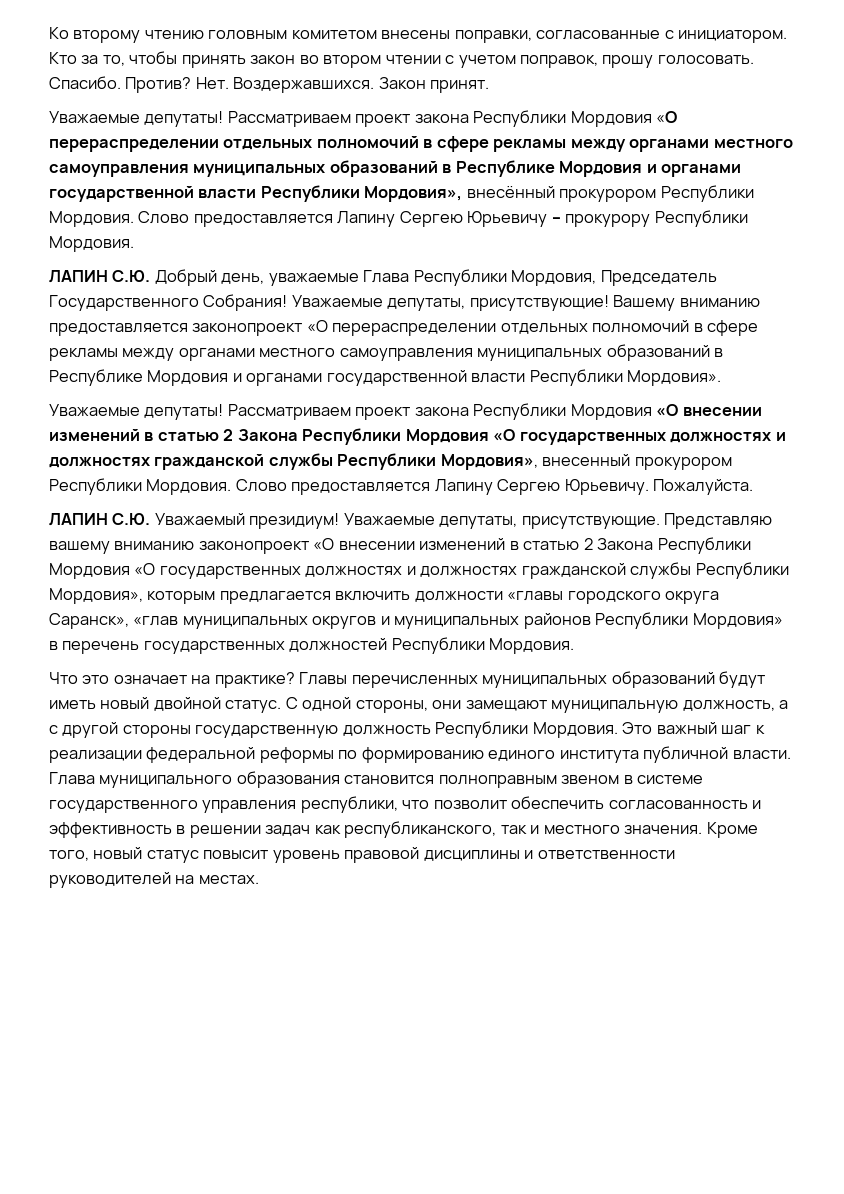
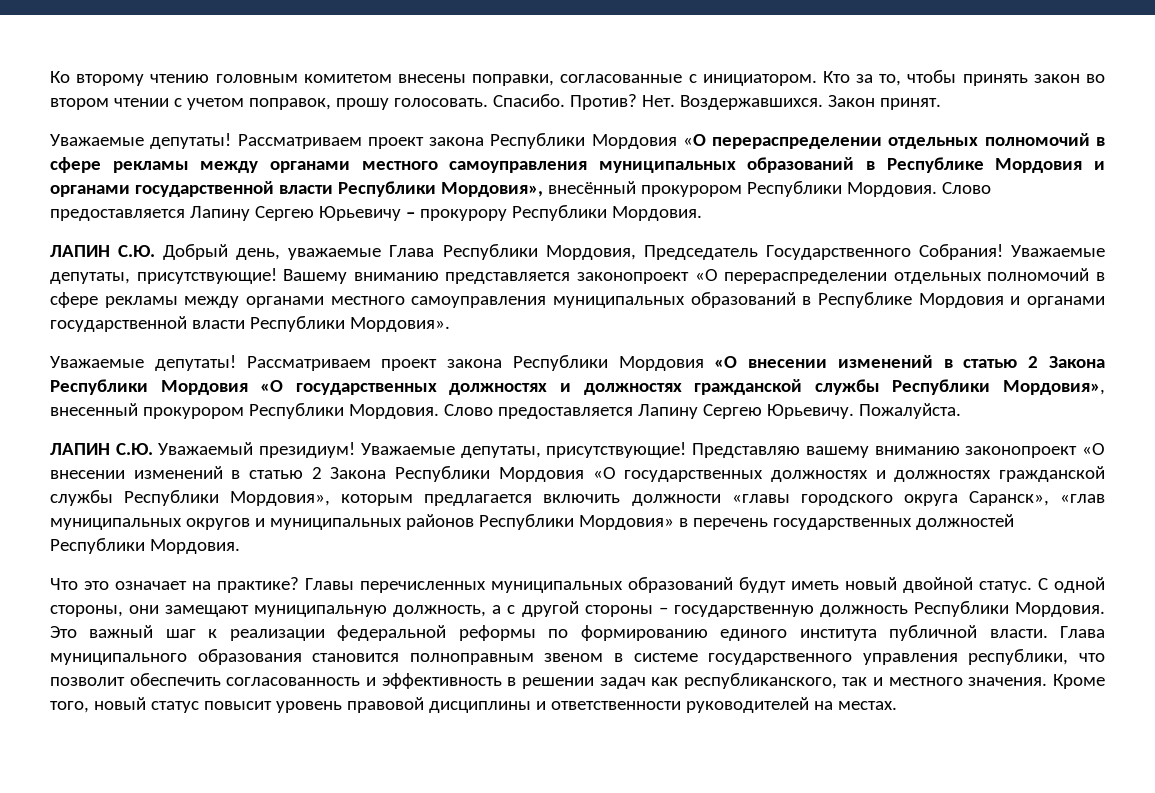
- Вашему вниманию предоставляется законопроект «О перераспределении отдельных полномочий в сфере рекламы между органами местного самоуправления муниципальных образований в Республике Мордовия и органами государственной власти Республики Мордовия».
+ Вашему вниманию представляется законопроект «О перераспределении отдельных полномочий в сфере рекламы между органами местного самоуправления муниципальных образований в Республике Мордовия и органами государственной власти Республики Мордовия».
- ЛАПИН С.Ю. Уважаемый президиум! Уважаемые депутаты, присутствующие.
+ ЛАПИН С.Ю. Уважаемый президиум! Уважаемые депутаты, присутствующие!
- С одной стороны, они замещают муниципальную должность, а с другой стороны государственную должность Республики Мордовия.
+ С одной стороны, они замещают муниципальную должность, а с другой стороны – государственную должность Республики Мордовия.

